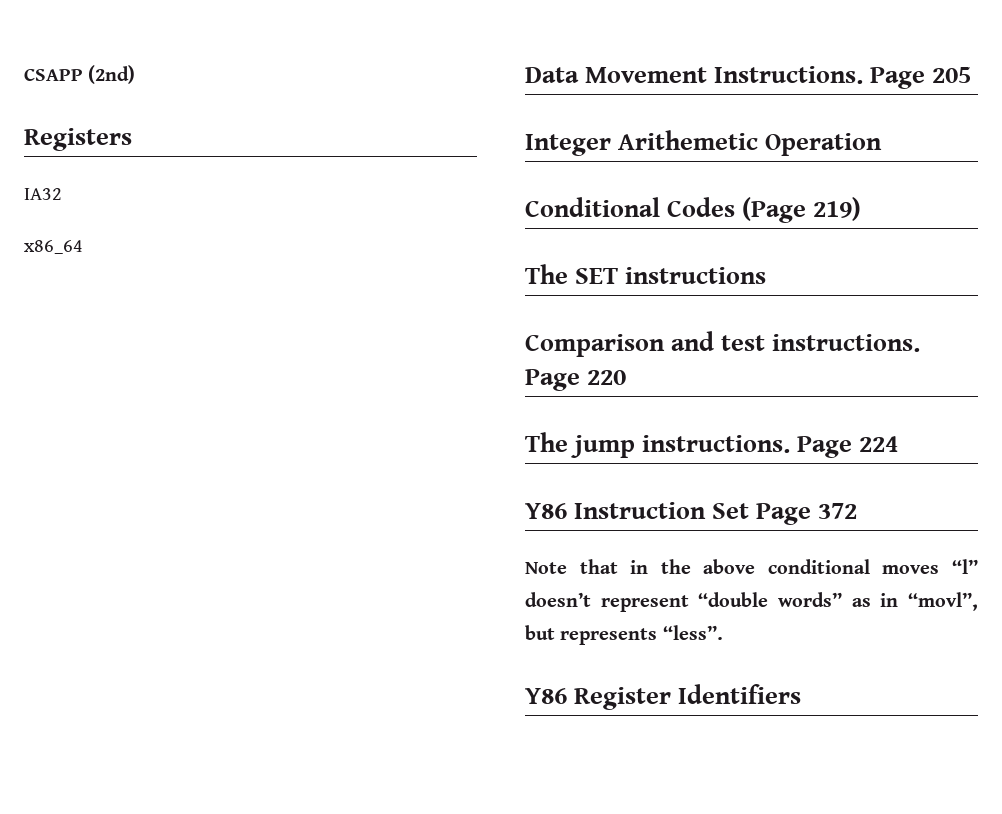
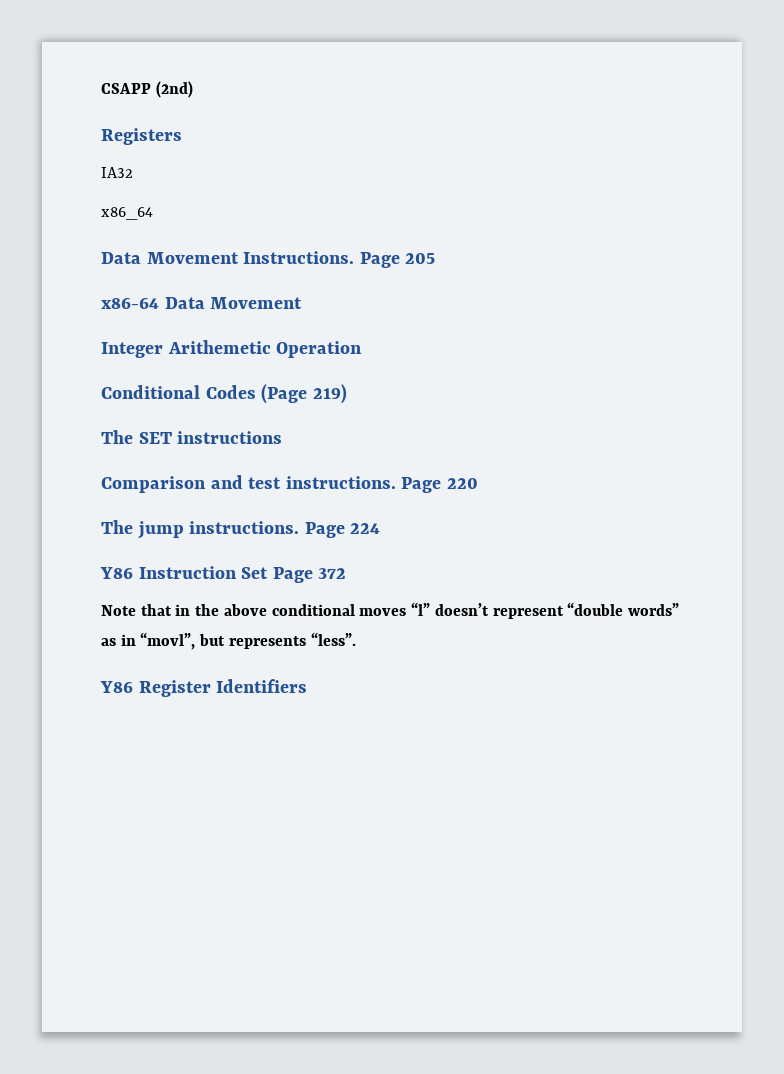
+ x86-64 Data Movement

